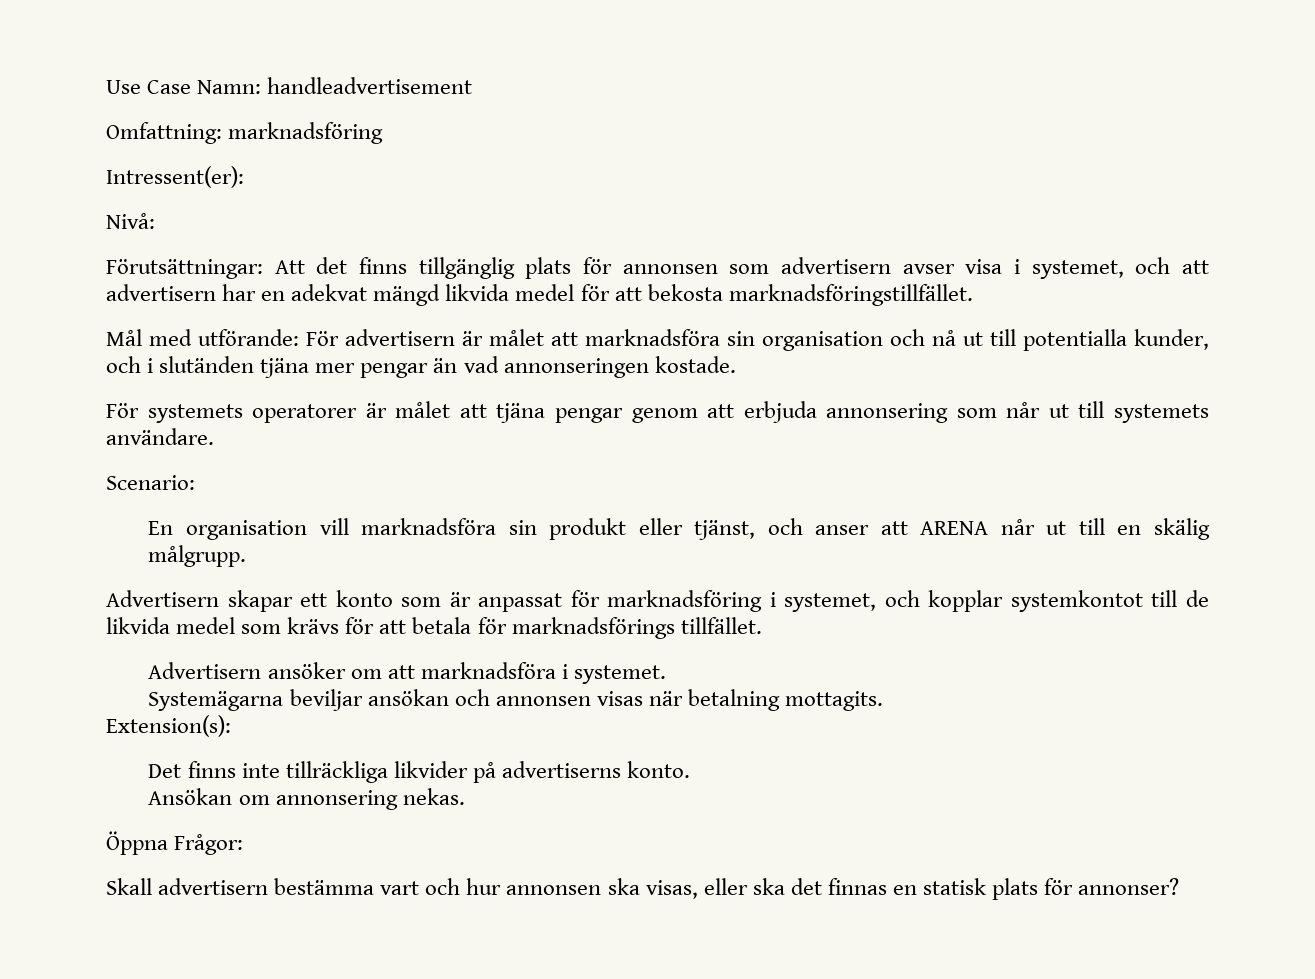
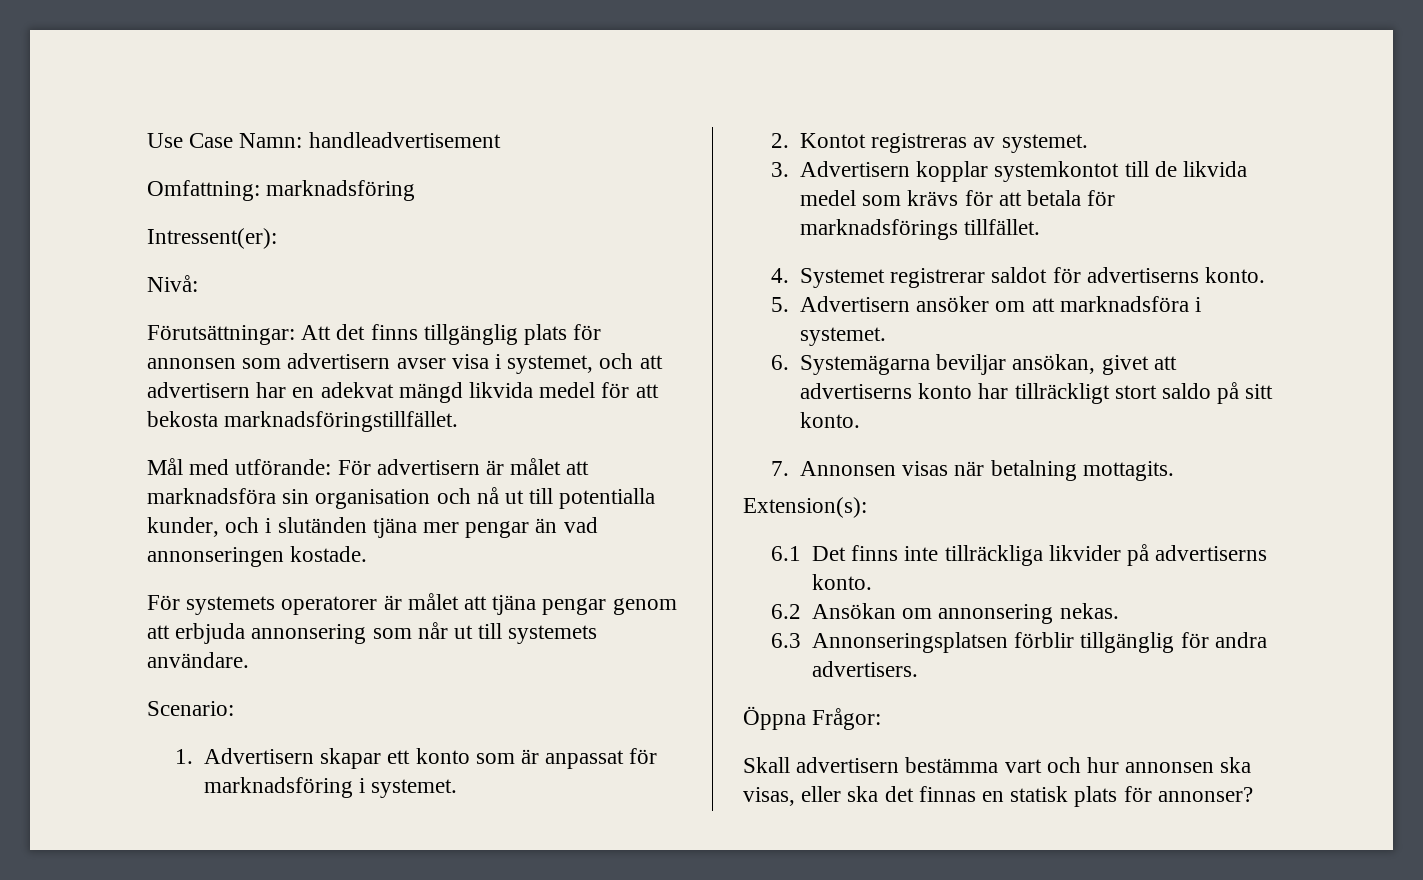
- En organisation vill marknadsföra sin produkt eller tjänst, och anser att ARENA når ut till en skälig målgrupp.
- Advertisern skapar ett konto som är anpassat för marknadsföring i systemet, och kopplar systemkontot till de likvida medel som krävs för att betala för marknadsförings tillfället.
+ 1. Advertisern skapar ett konto som är anpassat för marknadsföring i systemet.
+ 2. Kontot registreras av systemet.
+ 3. Advertisern kopplar systemkontot till de likvida medel som krävs för att betala för marknadsförings tillfället.
- Advertisern ansöker om att marknadsföra i systemet.
+ 4. Systemet registrerar saldot för advertiserns konto.
+ 5. Advertisern ansöker om att marknadsföra i systemet.
- Systemägarna beviljar ansökan och annonsen visas när betalning mottagits.
+ 6. Systemägarna beviljar ansökan, givet att advertiserns konto har tillräckligt stort saldo på sitt konto.
+ 7. Annonsen visas när betalning mottagits.
- Det finns inte tillräckliga likvider på advertiserns konto.
+ 6.1 Det finns inte tillräckliga likvider på advertiserns konto.
- Ansökan om annonsering nekas.
+ 6.2 Ansökan om annonsering nekas.
+ 6.3 Annonseringsplatsen förblir tillgänglig för andra advertisers.

